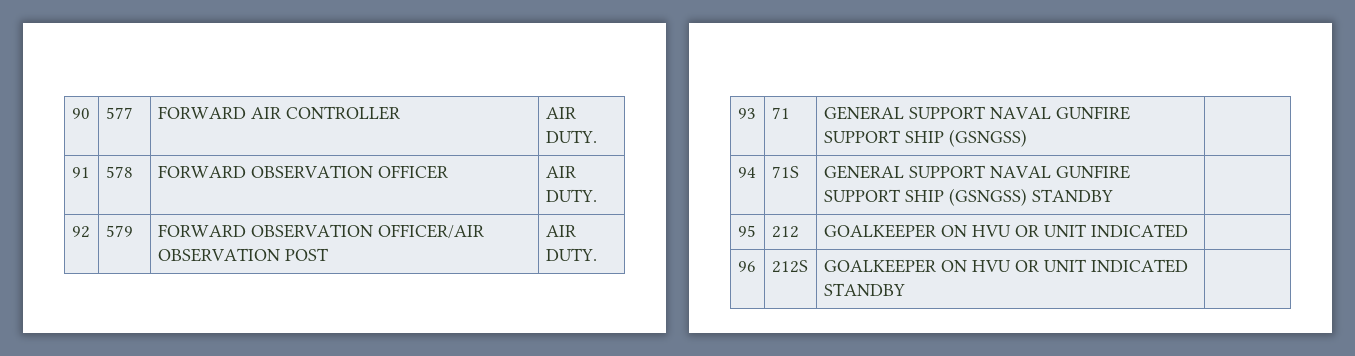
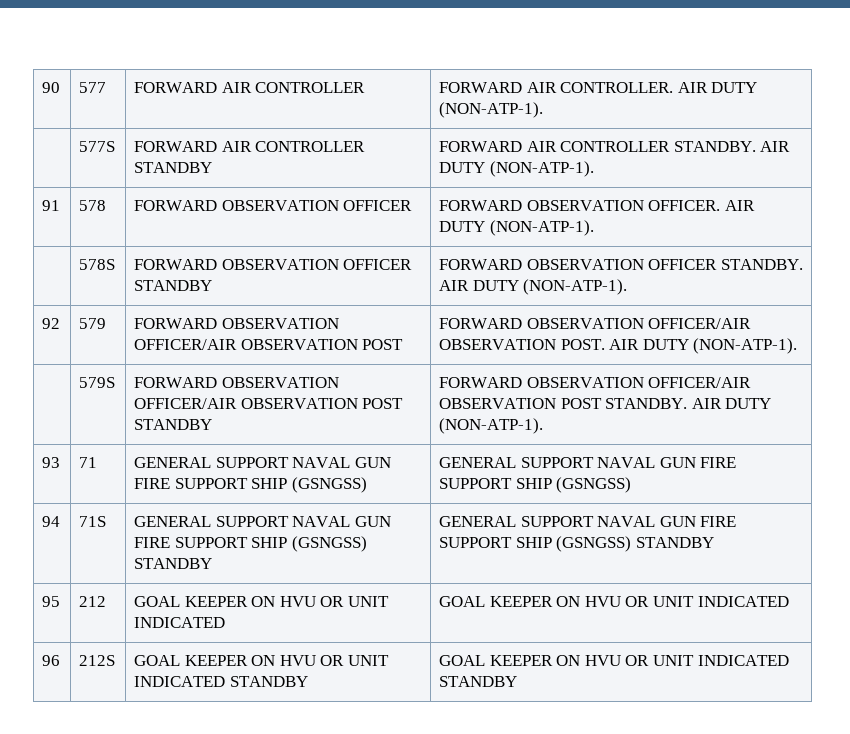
- 90 | 577 | FORWARD AIR CONTROLLER | AIR DUTY.
+ 90 | 577 | FORWARD AIR CONTROLLER | FORWARD AIR CONTROLLER. AIR DUTY (NON-ATP-1).
+ | 577S | FORWARD AIR CONTROLLER STANDBY | FORWARD AIR CONTROLLER STANDBY. AIR DUTY (NON-ATP-1).
- 91 | 578 | FORWARD OBSERVATION OFFICER | AIR DUTY.
+ 91 | 578 | FORWARD OBSERVATION OFFICER | FORWARD OBSERVATION OFFICER. AIR DUTY (NON-ATP-1).
+ | 578S | FORWARD OBSERVATION OFFICER STANDBY | FORWARD OBSERVATION OFFICER STANDBY. AIR DUTY (NON-ATP-1).
- 92 | 579 | FORWARD OBSERVATION OFFICER/AIR OBSERVATION POST | AIR DUTY.
+ 92 | 579 | FORWARD OBSERVATION OFFICER/AIR OBSERVATION POST | FORWARD OBSERVATION OFFICER/AIR OBSERVATION POST. AIR DUTY (NON-ATP-1).
+ | 579S | FORWARD OBSERVATION OFFICER/AIR OBSERVATION POST STANDBY | FORWARD OBSERVATION OFFICER/AIR OBSERVATION POST STANDBY. AIR DUTY (NON-ATP-1).
- 93 | 71 | GENERAL SUPPORT NAVAL GUNFIRE SUPPORT SHIP (GSNGSS) |
+ 93 | 71 | GENERAL SUPPORT NAVAL GUN FIRE SUPPORT SHIP (GSNGSS) | GENERAL SUPPORT NAVAL GUN FIRE SUPPORT SHIP (GSNGSS)
- 94 | 71S | GENERAL SUPPORT NAVAL GUNFIRE SUPPORT SHIP (GSNGSS) STANDBY |
+ 94 | 71S | GENERAL SUPPORT NAVAL GUN FIRE SUPPORT SHIP (GSNGSS) STANDBY | GENERAL SUPPORT NAVAL GUN FIRE SUPPORT SHIP (GSNGSS) STANDBY
- 95 | 212 | GOALKEEPER ON HVU OR UNIT INDICATED |
+ 95 | 212 | GOAL KEEPER ON HVU OR UNIT INDICATED | GOAL KEEPER ON HVU OR UNIT INDICATED
- 96 | 212S | GOALKEEPER ON HVU OR UNIT INDICATED STANDBY |
+ 96 | 212S | GOAL KEEPER ON HVU OR UNIT INDICATED STANDBY | GOAL KEEPER ON HVU OR UNIT INDICATED STANDBY

